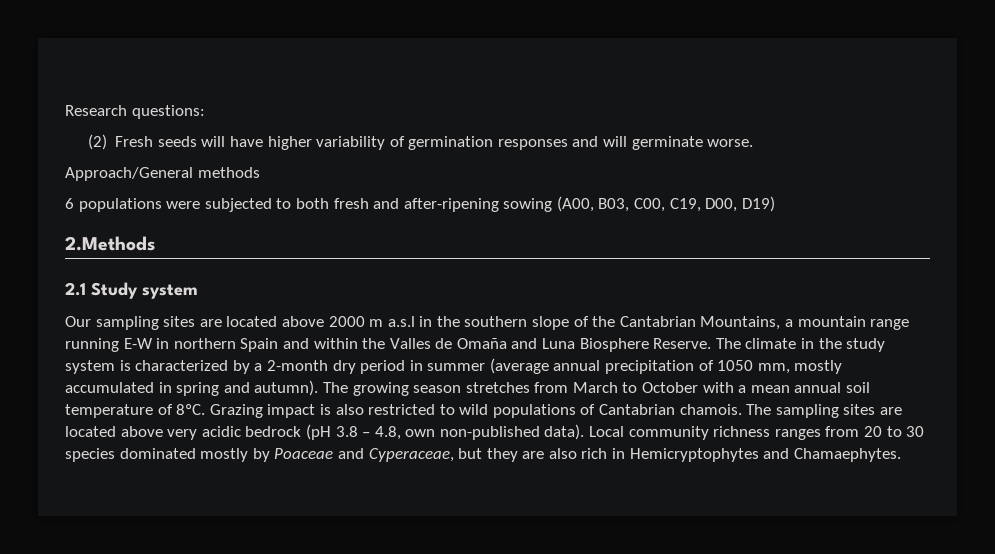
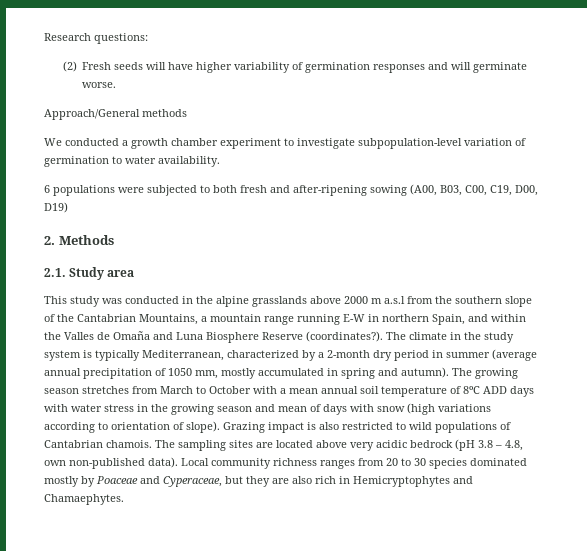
+ We conducted a growth chamber experiment to investigate subpopulation-level variation of germination to water availability.
- 2.Methods
- 2.1 Study system
- Our sampling sites are located above 2000 m a.s.l in the southern slope of the Cantabrian Mountains, a mountain range running E-W in northern Spain and within the Valles de Omaña and Luna Biosphere Reserve.
+ 2. Methods
+ 2.1. Study area
+ This study was conducted in the alpine grasslands above 2000 m a.s.l from the southern slope of the Cantabrian Mountains, a mountain range running E-W in northern Spain, and within the Valles de Omaña and Luna Biosphere Reserve (coordinates?).
- The climate in the study system is characterized by a 2-month dry period in summer (average annual precipitation of 1050 mm, mostly accumulated in spring and autumn).
+ The climate in the study system is typically Mediterranean, characterized by a 2-month dry period in summer (average annual precipitation of 1050 mm, mostly accumulated in spring and autumn).
- The growing season stretches from March to October with a mean annual soil temperature of 8ºC.
+ The growing season stretches from March to October with a mean annual soil temperature of 8ºC ADD days with water stress in the growing season and mean of days with snow (high variations according to orientation of slope).

